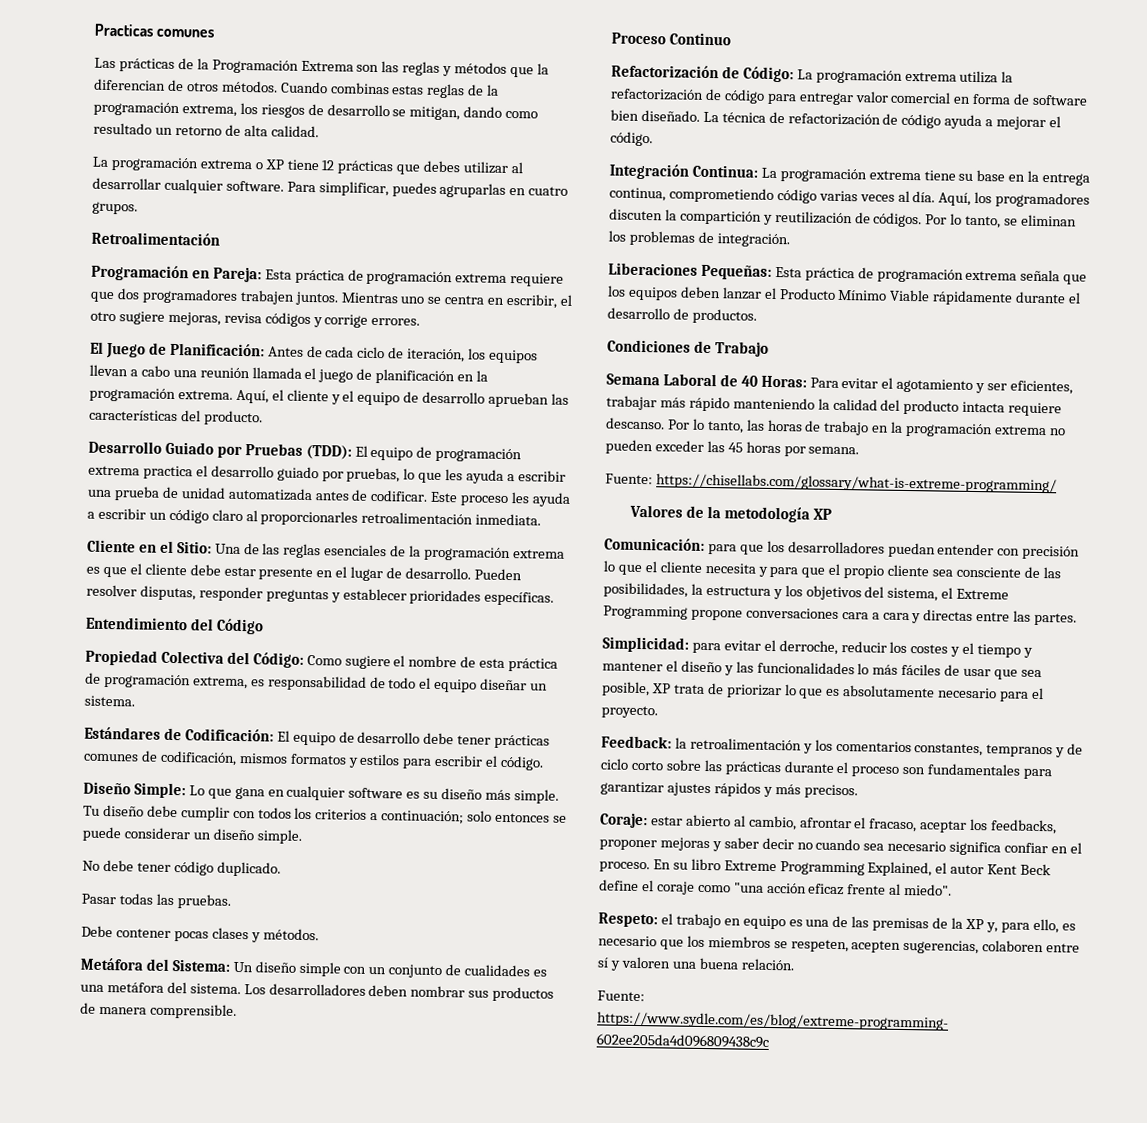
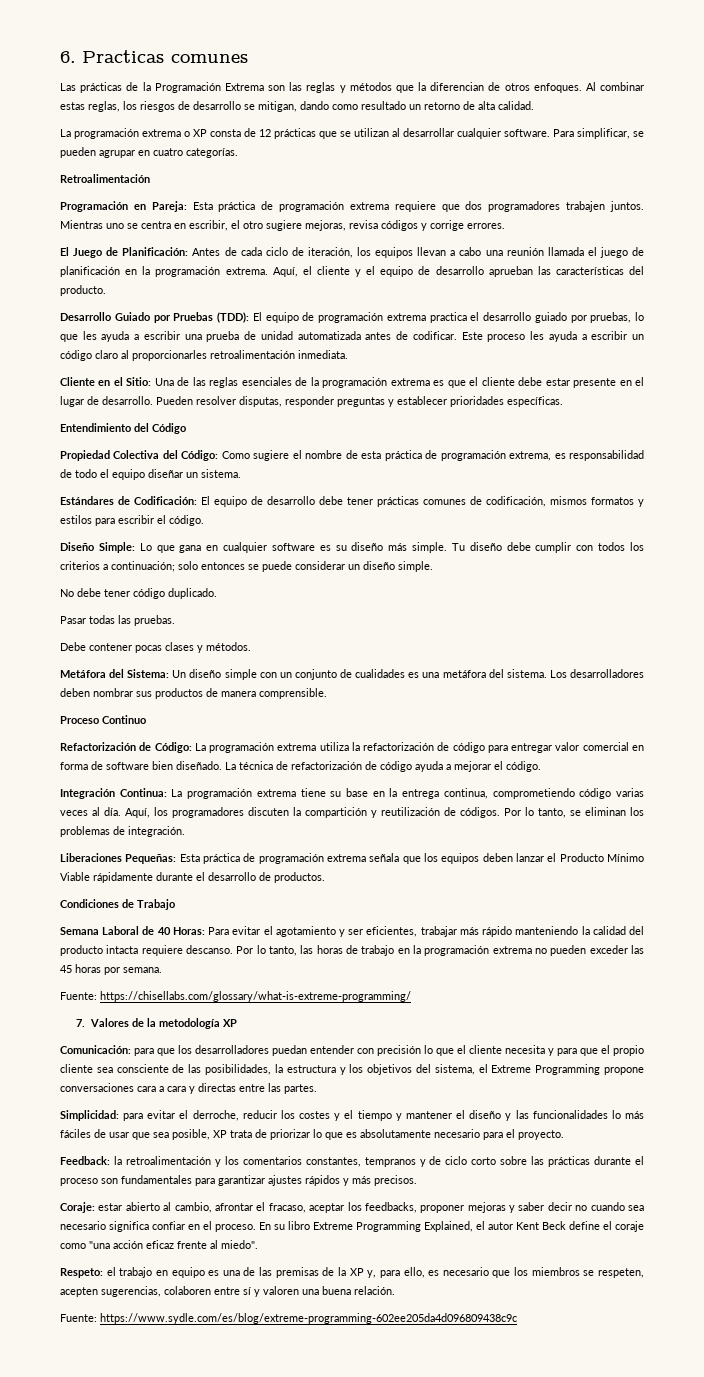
- Practicas comunes
+ 6. Practicas comunes
- Las prácticas de la Programación Extrema son las reglas y métodos que la diferencian de otros métodos. Cuando combinas estas reglas de la programación extrema, los riesgos de desarrollo se mitigan, dando como resultado un retorno de alta calidad.
+ Las prácticas de la Programación Extrema son las reglas y métodos que la diferencian de otros enfoques. Al combinar estas reglas, los riesgos de desarrollo se mitigan, dando como resultado un retorno de alta calidad.
- La programación extrema o XP tiene 12 prácticas que debes utilizar al desarrollar cualquier software.
+ La programación extrema o XP consta de 12 prácticas que se utilizan al desarrollar cualquier software.
- Para simplificar, puedes agruparlas en cuatro grupos.
+ Para simplificar, se pueden agrupar en cuatro categorías.
- Valores de la metodología XP
+ 7. Valores de la metodología XP

